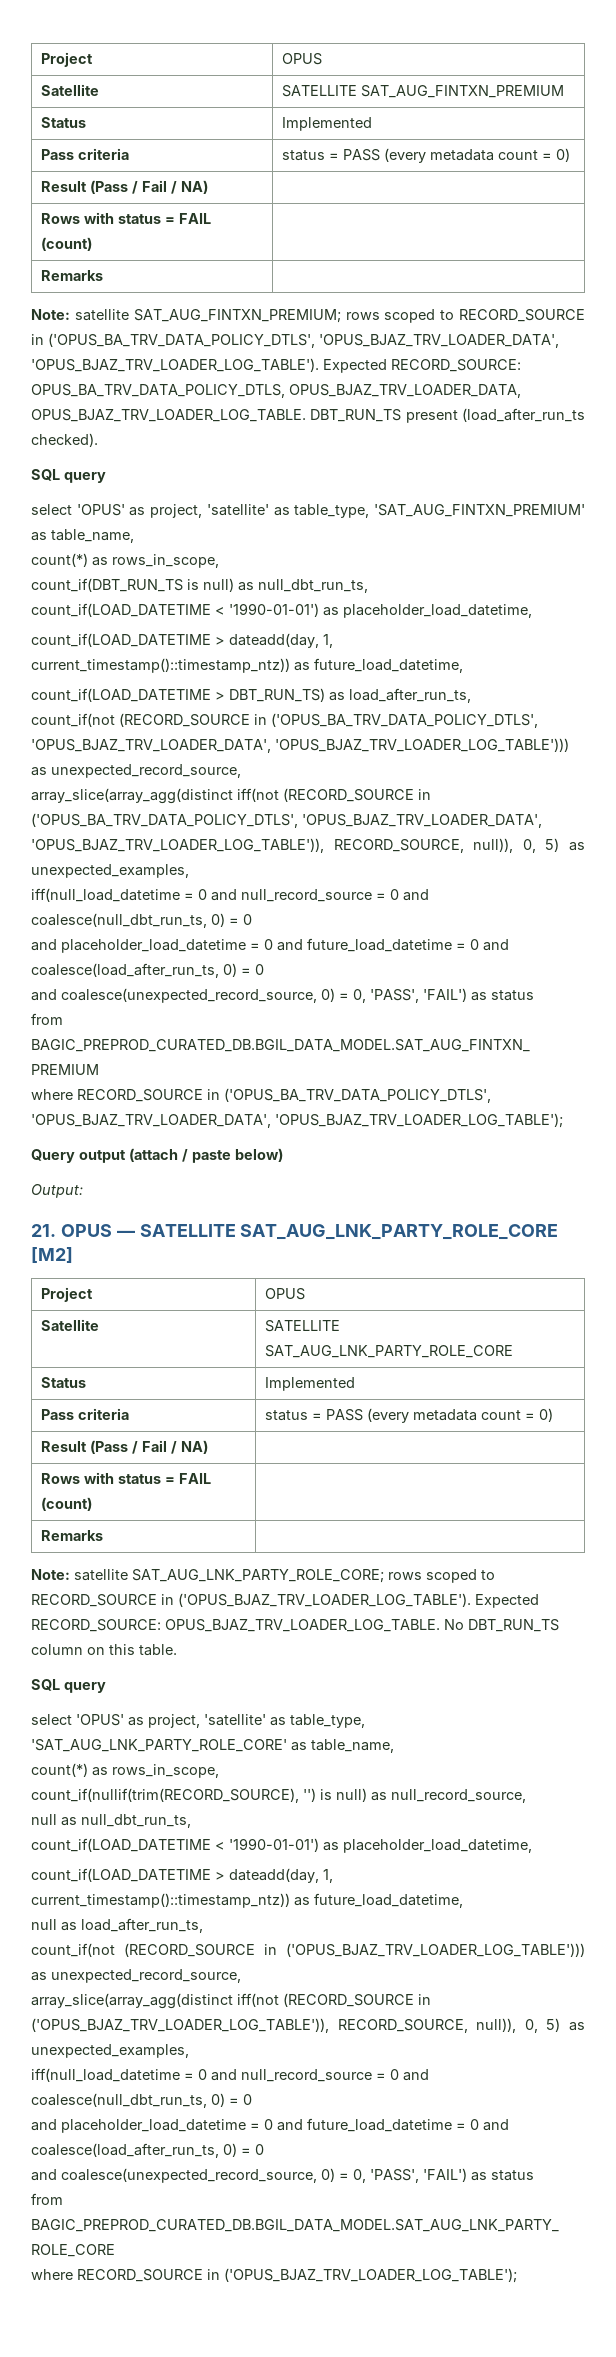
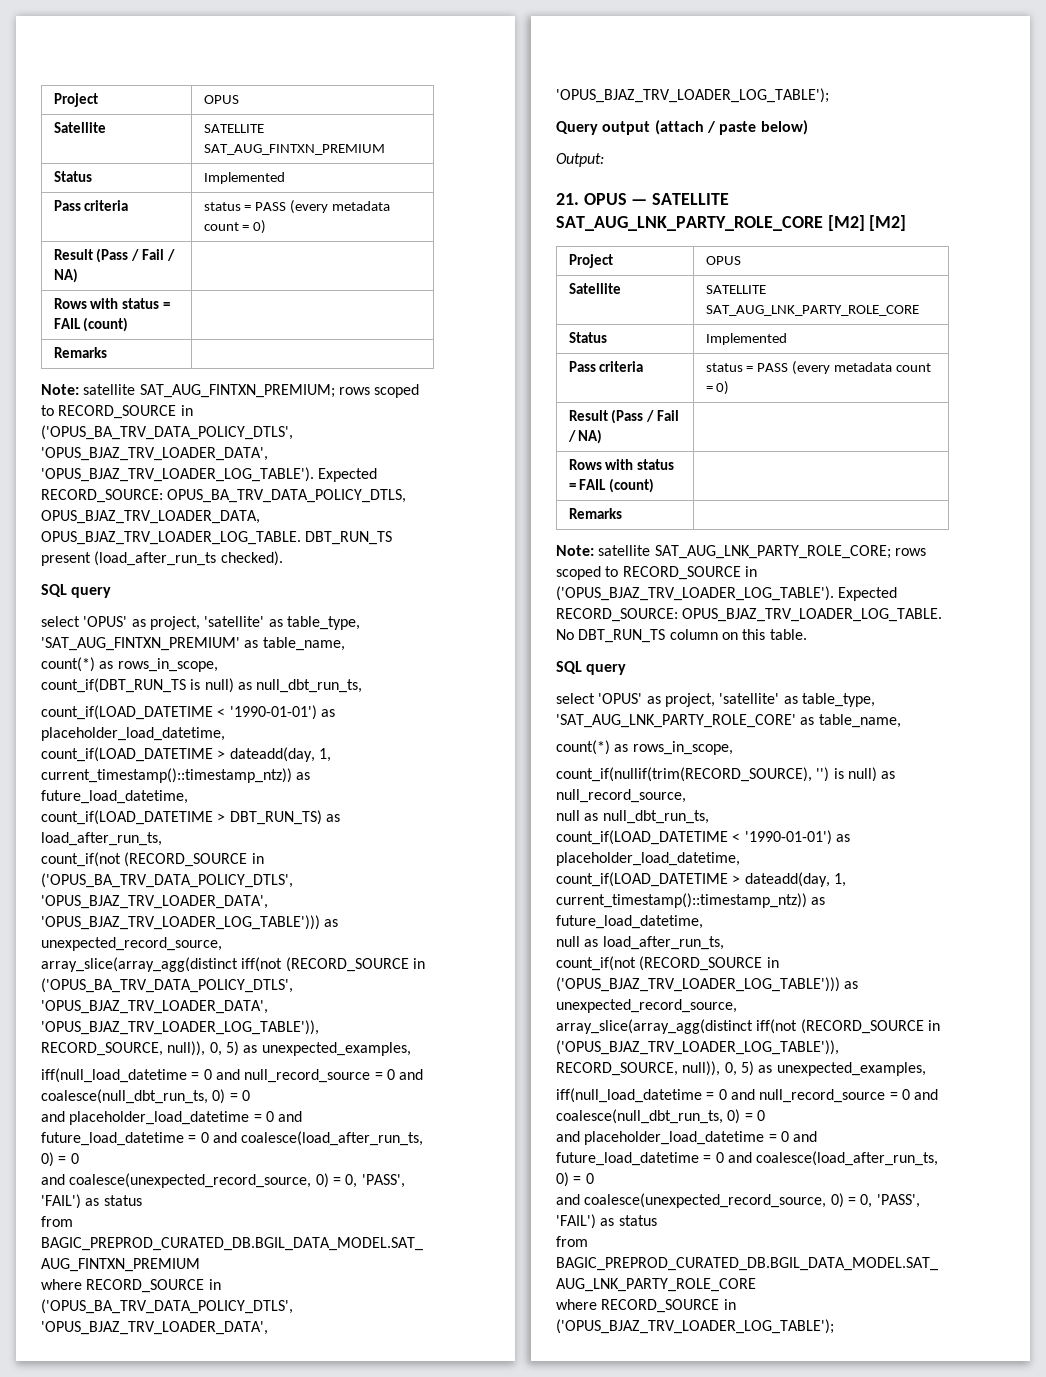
- 21. OPUS — SATELLITE SAT_AUG_LNK_PARTY_ROLE_CORE [M2]
+ 21. OPUS — SATELLITE SAT_AUG_LNK_PARTY_ROLE_CORE [M2] [M2]

